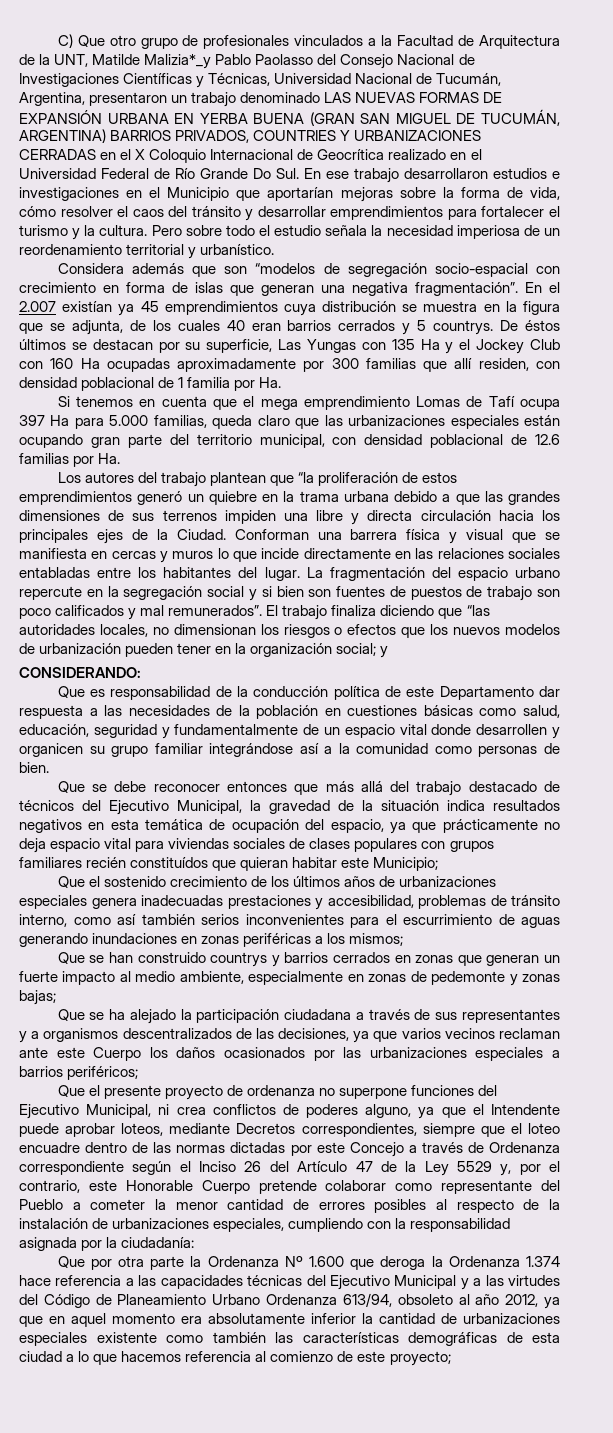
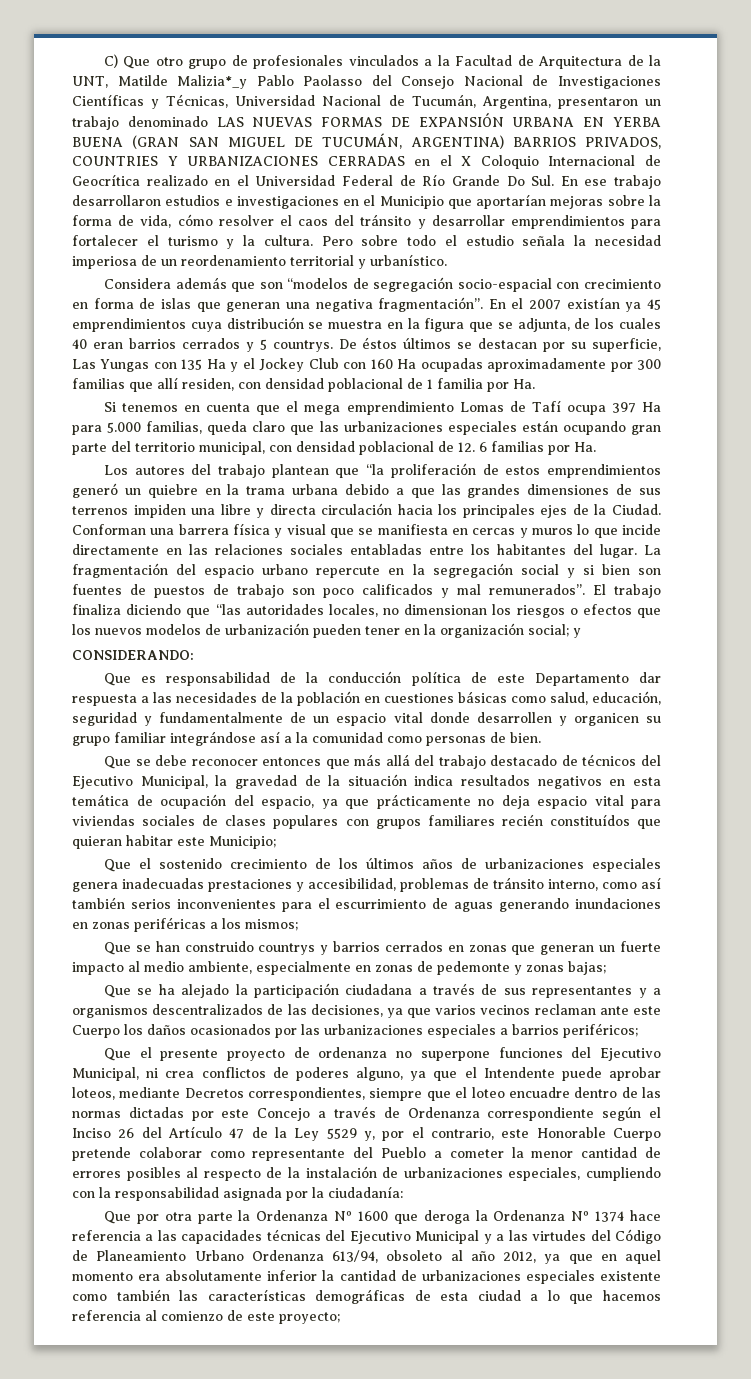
- En el 2.007 existían ya 45 emprendimientos cuya distribución se muestra en la figura que se adjunta, de los cuales 40 eran barrios cerrados y 5 countrys.
+ En el 2007 existían ya 45 emprendimientos cuya distribución se muestra en la figura que se adjunta, de los cuales 40 eran barrios cerrados y 5 countrys.
- Si tenemos en cuenta que el mega emprendimiento Lomas de Tafí ocupa 397 Ha para 5.000 familias, queda claro que las urbanizaciones especiales están ocupando gran parte del territorio municipal, con densidad poblacional de 12.6 familias por Ha.
+ Si tenemos en cuenta que el mega emprendimiento Lomas de Tafí ocupa 397 Ha para 5.000 familias, queda claro que las urbanizaciones especiales están ocupando gran parte del territorio municipal, con densidad poblacional de 12. 6 familias por Ha.
- Que por otra parte la Ordenanza Nº 1.600 que deroga la Ordenanza 1.374 hace referencia a las capacidades técnicas del Ejecutivo Municipal y a las virtudes del Código de Planeamiento Urbano Ordenanza 613/94, obsoleto al año 2012, ya que en aquel momento era absolutamente inferior la cantidad de urbanizaciones especiales existente como también las características demográficas de esta ciudad a lo que hacemos referencia al comienzo de este proyecto;
+ Que por otra parte la Ordenanza Nº 1600 que deroga la Ordenanza Nº 1374 hace referencia a las capacidades técnicas del Ejecutivo Municipal y a las virtudes del Código de Planeamiento Urbano Ordenanza 613/94, obsoleto al año 2012, ya que en aquel momento era absolutamente inferior la cantidad de urbanizaciones especiales existente como también las características demográficas de esta ciudad a lo que hacemos referencia al comienzo de este proyecto;

